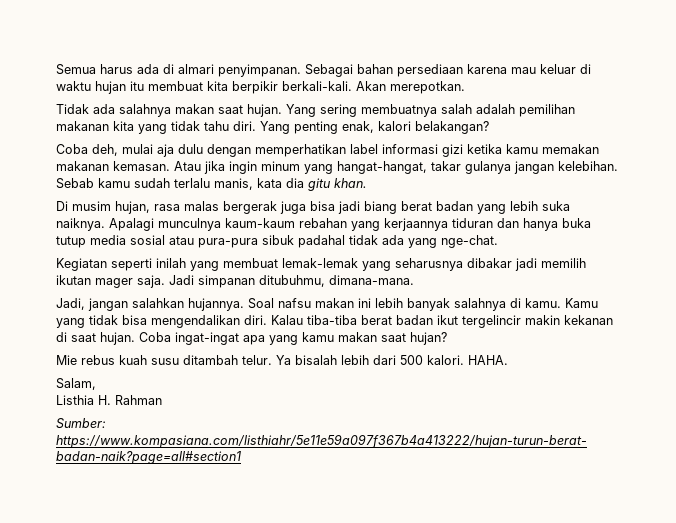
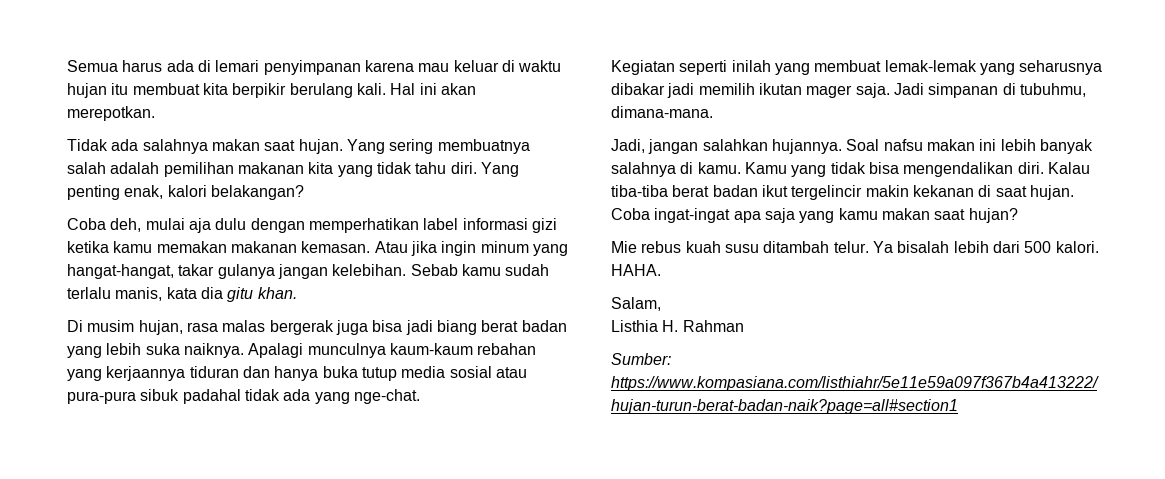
- Semua harus ada di almari penyimpanan. Sebagai bahan persediaan karena mau keluar di waktu hujan itu membuat kita berpikir berkali-kali. Akan merepotkan.
+ Semua harus ada di lemari penyimpanan karena mau keluar di waktu hujan itu membuat kita berpikir berulang kali. Hal ini akan merepotkan.
- Jadi simpanan ditubuhmu, dimana-mana.
+ Jadi simpanan di tubuhmu, dimana-mana.
- Coba ingat-ingat apa yang kamu makan saat hujan?
+ Coba ingat-ingat apa saja yang kamu makan saat hujan?

